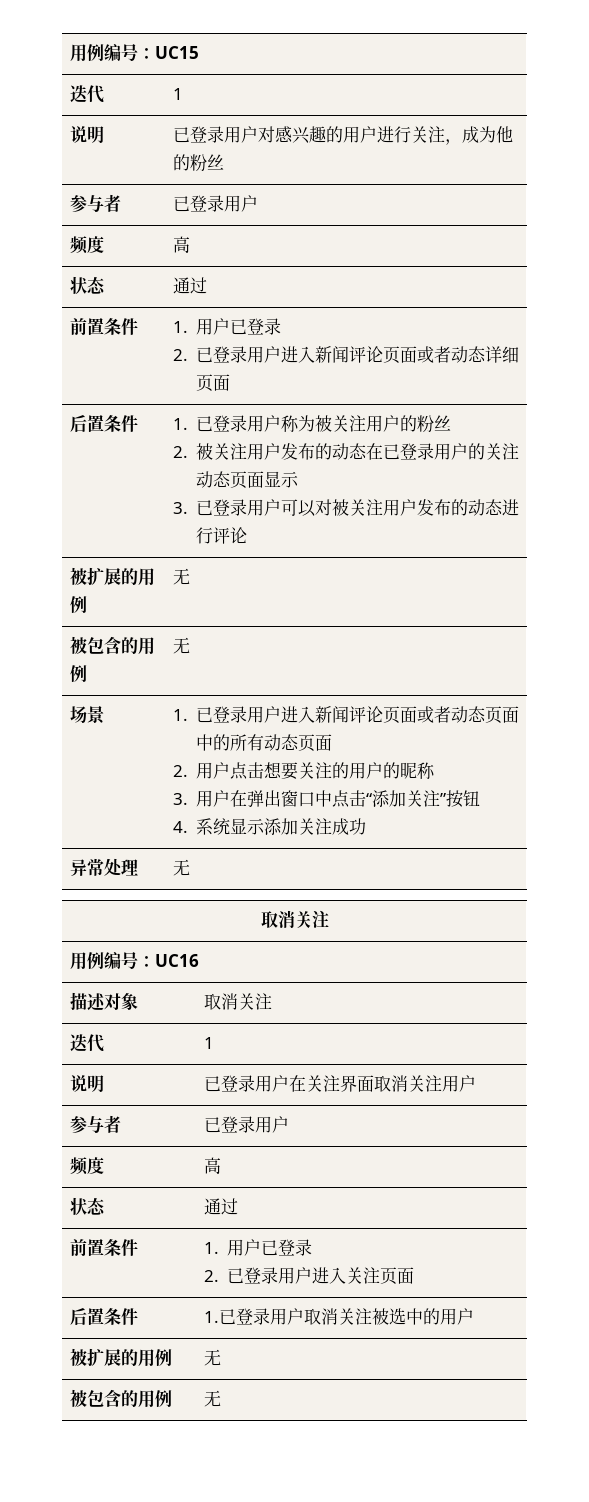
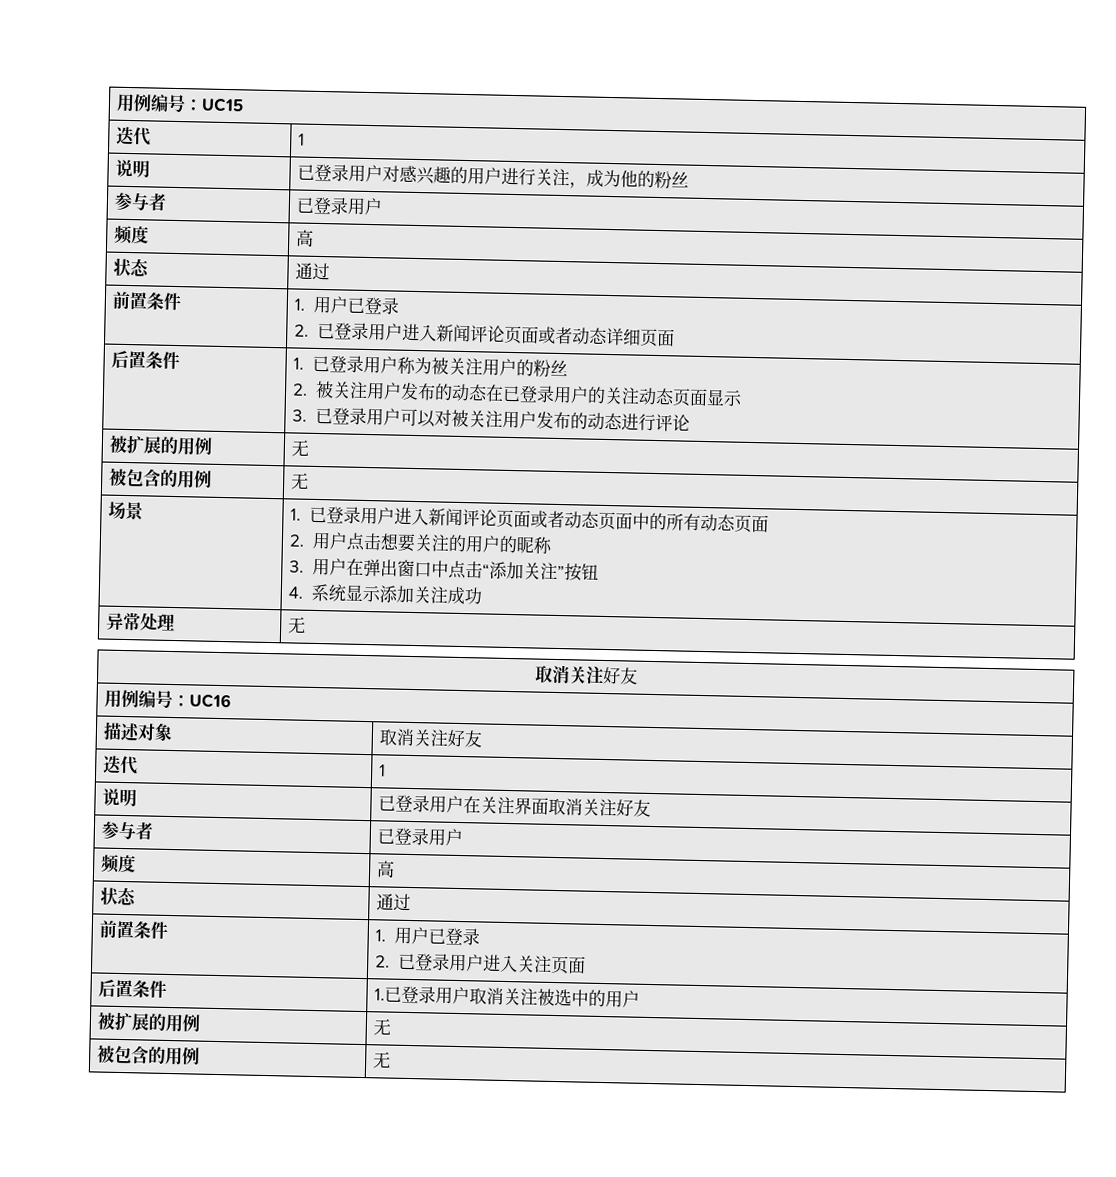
  异常处理 | 无
- 取消关注
+ 取消关注好友
- 描述对象 | 取消关注
+ 描述对象 | 取消关注好友
- 说明 | 已登录用户在关注界面取消关注用户
+ 说明 | 已登录用户在关注界面取消关注好友

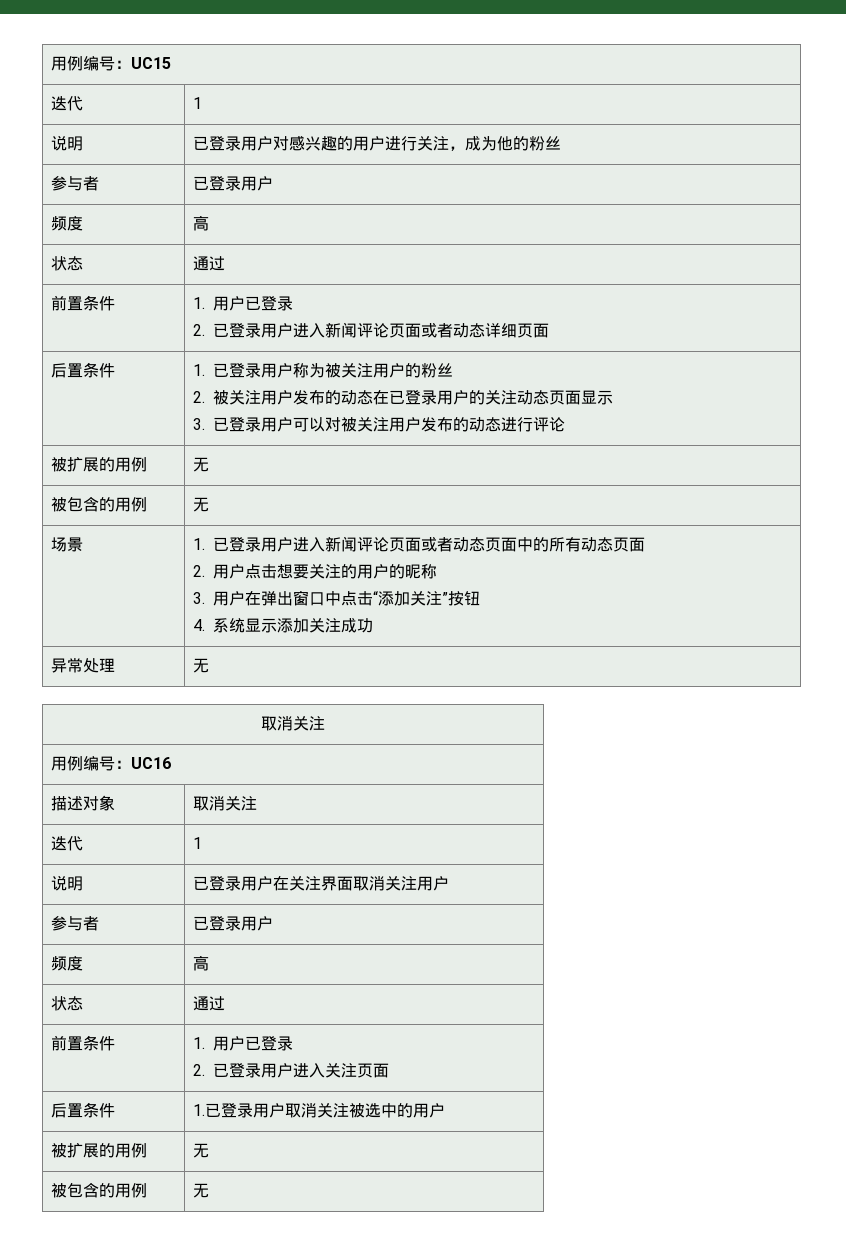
  异常处理 | 无
- 取消关注好友
+ 取消关注
- 描述对象 | 取消关注好友
+ 描述对象 | 取消关注
- 说明 | 已登录用户在关注界面取消关注好友
+ 说明 | 已登录用户在关注界面取消关注用户

